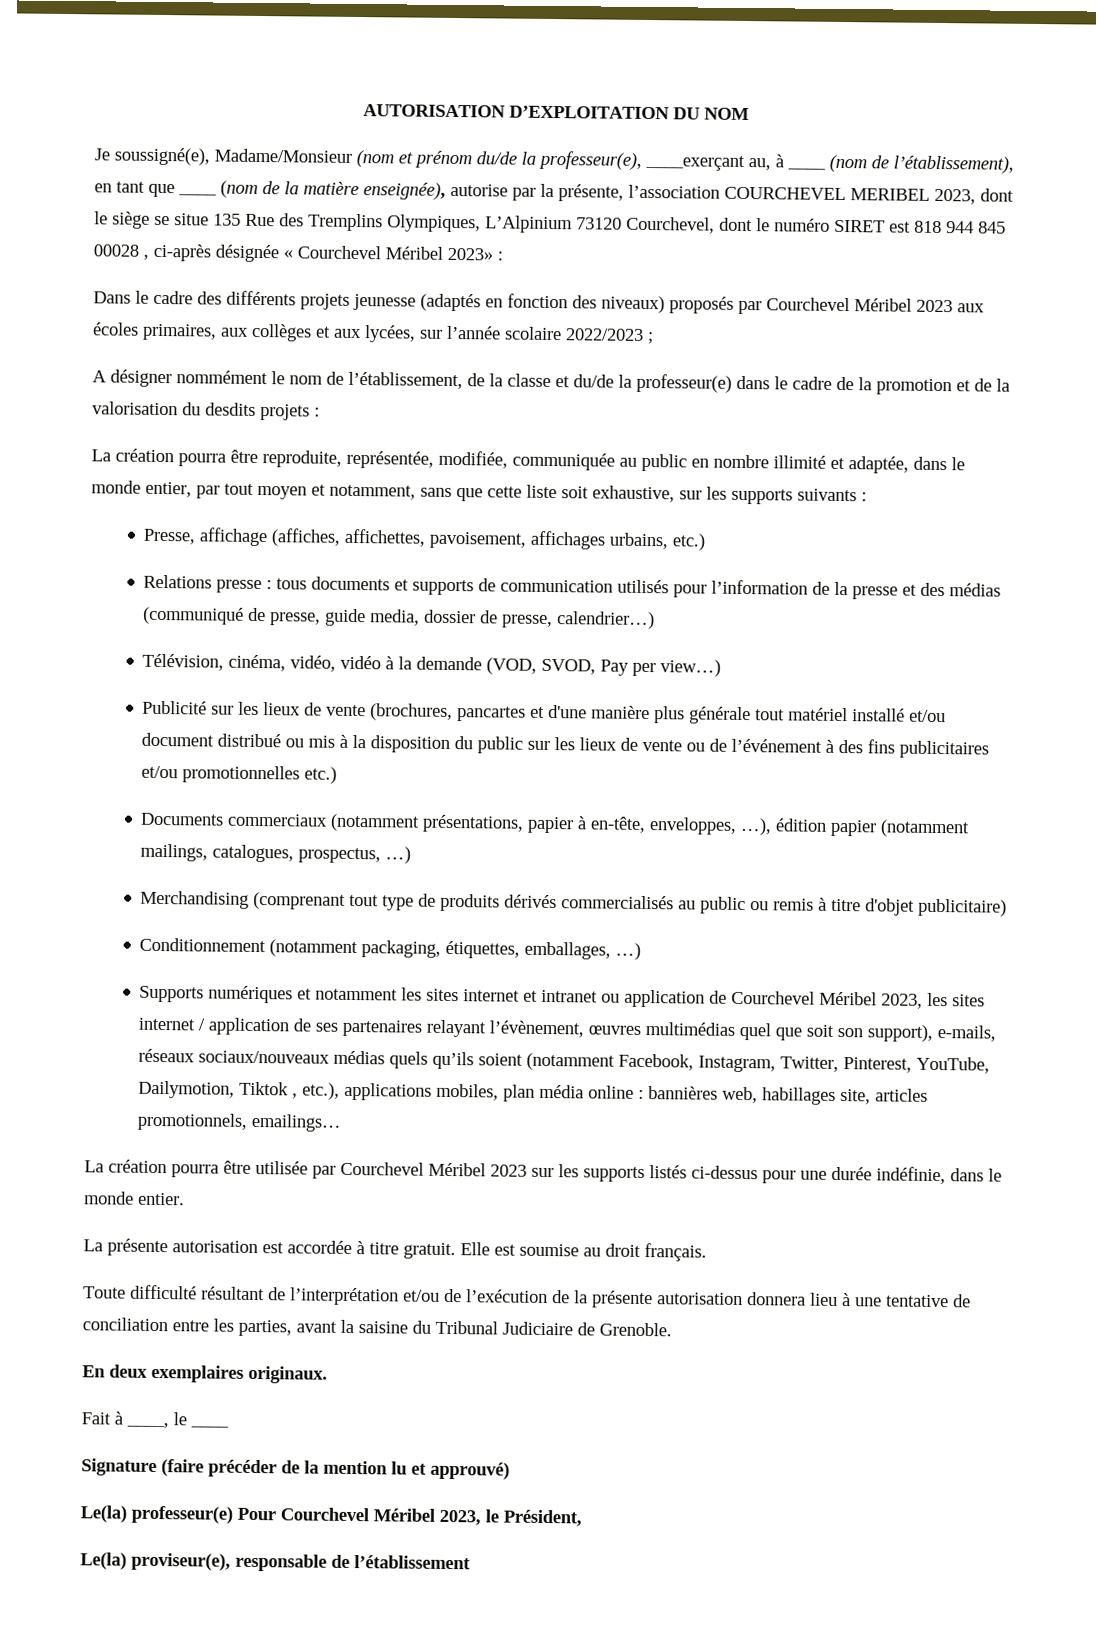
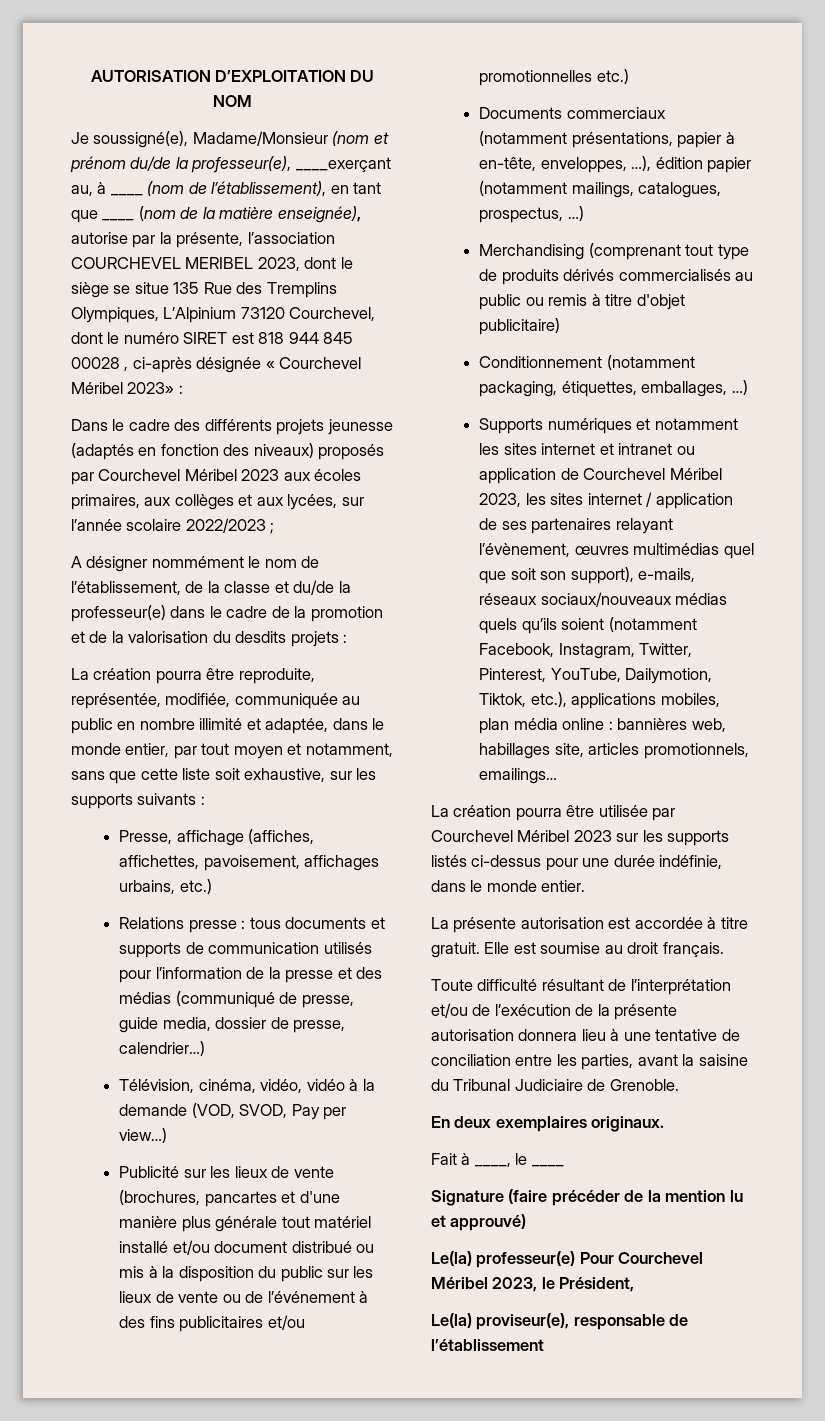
- Supports numériques et notamment les sites internet et intranet ou application de Courchevel Méribel 2023, les sites internet / application de ses partenaires relayant l’évènement, œuvres multimédias quel que soit son support), e-mails, réseaux sociaux/nouveaux médias quels qu’ils soient (notamment Facebook, Instagram, Twitter, Pinterest, YouTube, Dailymotion, Tiktok , etc.), applications mobiles, plan média online : bannières web, habillages site, articles promotionnels, emailings…
+ Supports numériques et notamment les sites internet et intranet ou application de Courchevel Méribel 2023, les sites internet / application de ses partenaires relayant l’évènement, œuvres multimédias quel que soit son support), e-mails, réseaux sociaux/nouveaux médias quels qu’ils soient (notamment Facebook, Instagram, Twitter, Pinterest, YouTube, Dailymotion, Tiktok, etc.), applications mobiles, plan média online : bannières web, habillages site, articles promotionnels, emailings…

